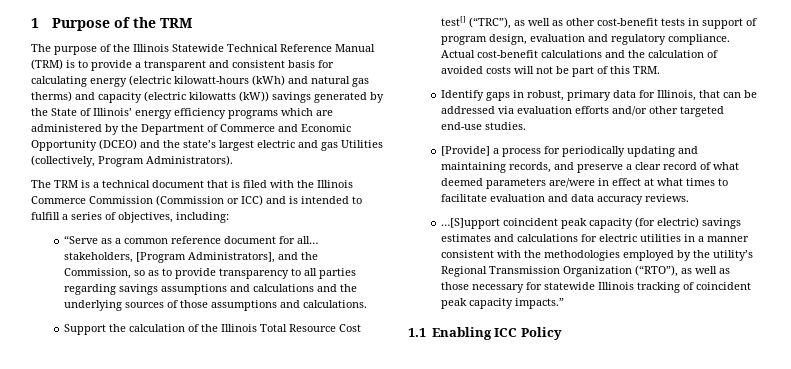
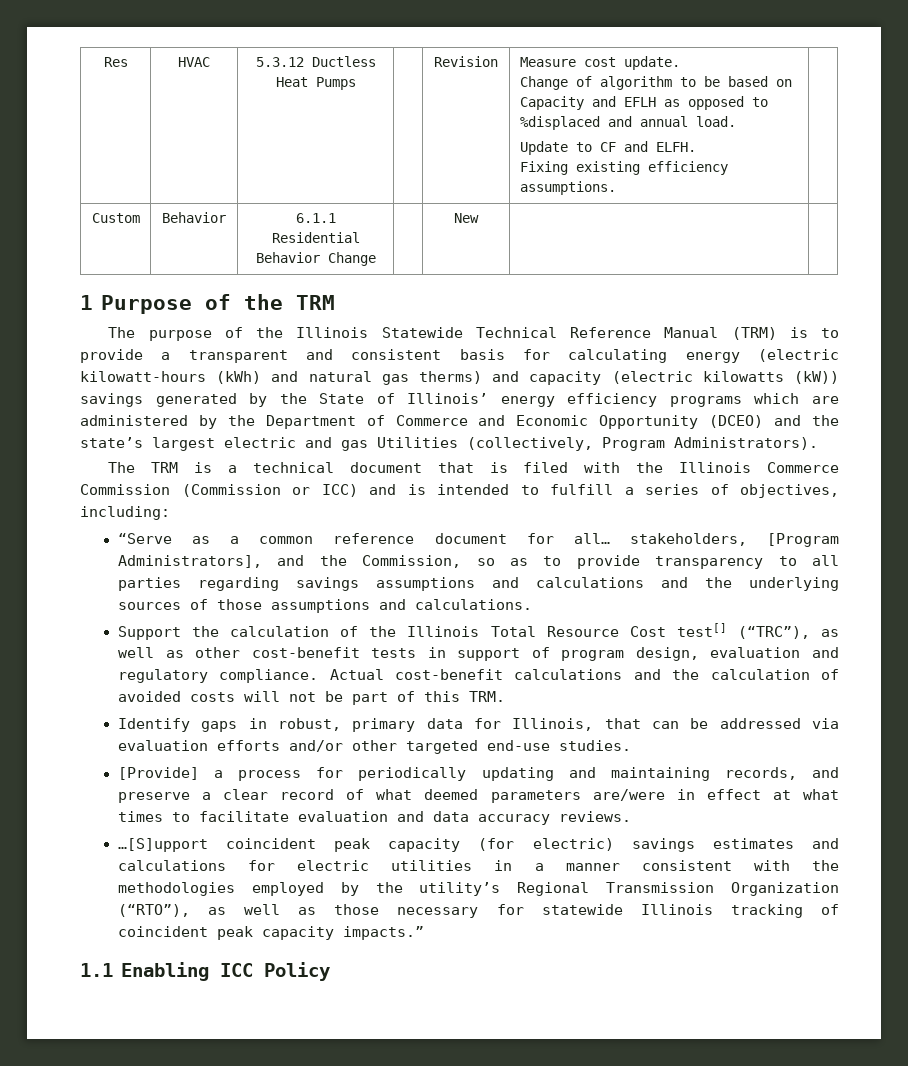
+ Res | HVAC | 5.3.12 Ductless Heat Pumps | | Revision | Measure cost update.
+ Change of algorithm to be based on Capacity and EFLH as opposed to %displaced and annual load.
+ Update to CF and ELFH.
+ Fixing existing efficiency assumptions. |
+ Custom | Behavior | 6.1.1 Residential Behavior Change | | New | |

